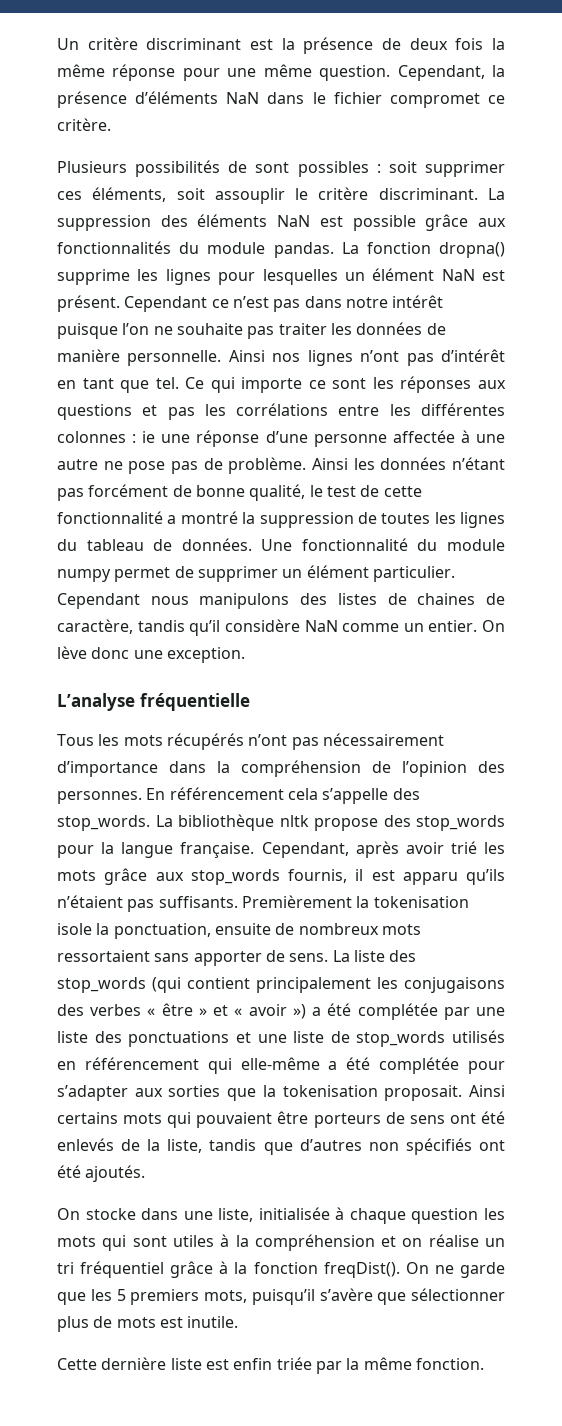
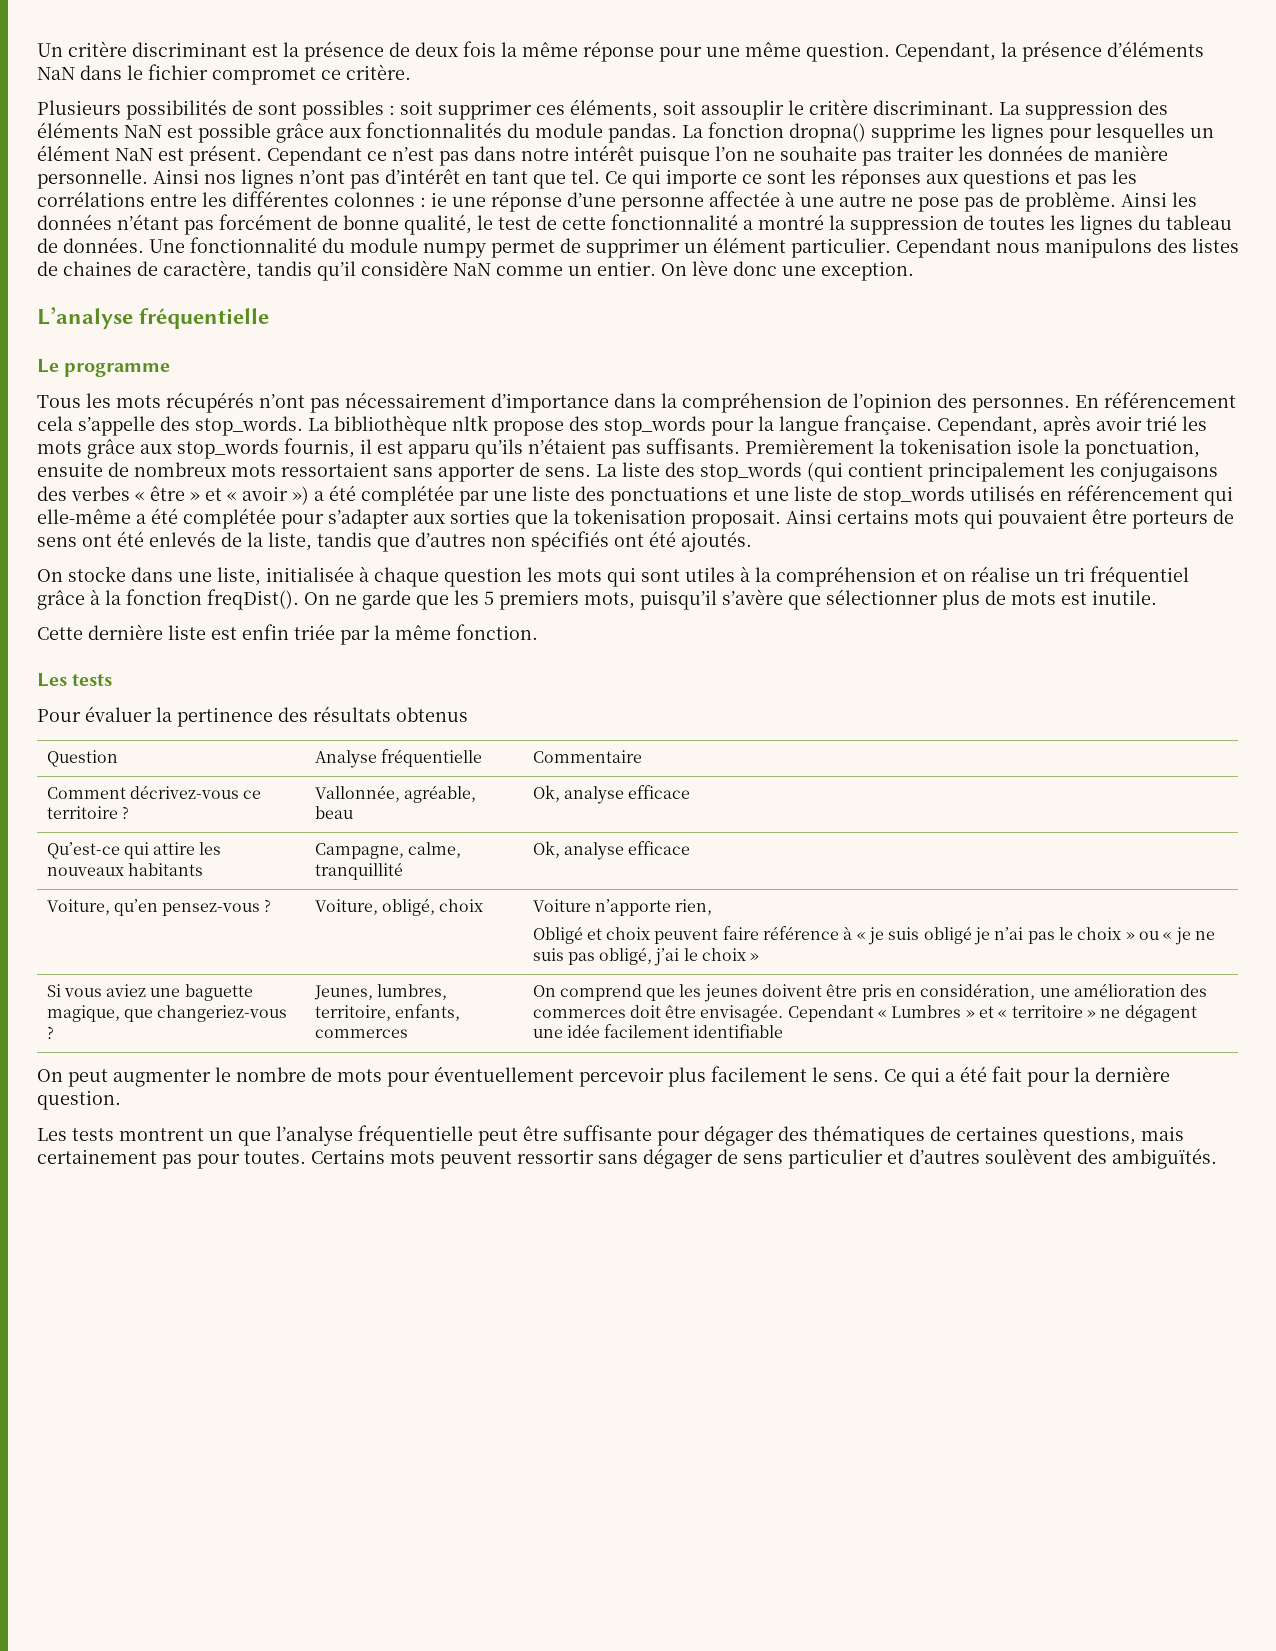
+ Le programme
  Cette dernière liste est enfin triée par la même fonction.
+ Les tests
+ Pour évaluer la pertinence des résultats obtenus
+ Question | Analyse fréquentielle | Commentaire
+ Comment décrivez-vous ce territoire ? | Vallonnée, agréable, beau | Ok, analyse efficace
+ Qu’est-ce qui attire les nouveaux habitants | Campagne, calme, tranquillité | Ok, analyse efficace
+ Voiture, qu’en pensez-vous ? | Voiture, obligé, choix | Voiture n’apporte rien,
+ Obligé et choix peuvent faire référence à « je suis obligé je n’ai pas le choix » ou « je ne suis pas obligé, j’ai le choix »
+ Si vous aviez une baguette magique, que changeriez-vous ? | Jeunes, lumbres, territoire, enfants, commerces | On comprend que les jeunes doivent être pris en considération, une amélioration des commerces doit être envisagée. Cependant « Lumbres » et « territoire » ne dégagent une idée facilement identifiable
+ On peut augmenter le nombre de mots pour éventuellement percevoir plus facilement le sens. Ce qui a été fait pour la dernière question.
+ Les tests montrent un que l’analyse fréquentielle peut être suffisante pour dégager des thématiques de certaines questions, mais certainement pas pour toutes. Certains mots peuvent ressortir sans dégager de sens particulier et d’autres soulèvent des ambiguïtés.

